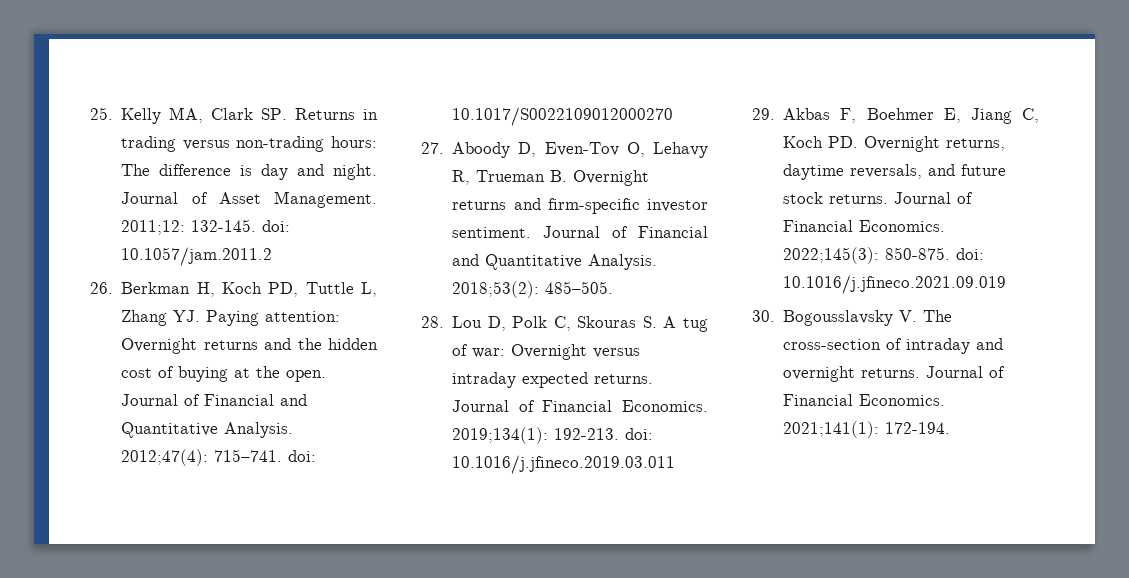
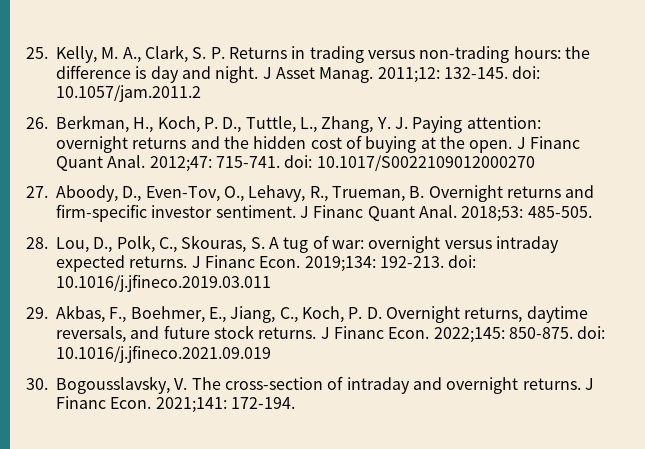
- 25. Kelly MA, Clark SP. Returns in trading versus non-trading hours: The difference is day and night.
+ 25. Kelly, M. A., Clark, S. P. Returns in trading versus non-trading hours: the difference is day and night.
- Journal of Asset Management.
+ J Asset Manag.
- 26. Berkman H, Koch PD, Tuttle L, Zhang YJ. Paying attention: Overnight returns and the hidden cost of buying at the open.
+ 26. Berkman, H., Koch, P. D., Tuttle, L., Zhang, Y. J. Paying attention: overnight returns and the hidden cost of buying at the open.
- Journal of Financial and Quantitative Analysis. 2012;47(4): 715–741. doi: 10.1017/S0022109012000270
- 27. Aboody D, Even-Tov O, Lehavy R, Trueman B. Overnight returns and firm-specific investor sentiment.
+ J Financ Quant Anal. 2012;47: 715-741. doi: 10.1017/S0022109012000270
+ 27. Aboody, D., Even-Tov, O., Lehavy, R., Trueman, B. Overnight returns and firm-specific investor sentiment.
- Journal of Financial and Quantitative Analysis. 2018;53(2): 485–505.
- 28. Lou D, Polk C, Skouras S. A tug of war: Overnight versus intraday expected returns.
+ J Financ Quant Anal. 2018;53: 485-505.
+ 28. Lou, D., Polk, C., Skouras, S. A tug of war: overnight versus intraday expected returns.
- Journal of Financial Economics. 2019;134(1): 192-213. doi: 10.1016/j.jfineco.2019.03.011
+ J Financ Econ. 2019;134: 192-213. doi: 10.1016/j.jfineco.2019.03.011
- 29. Akbas F, Boehmer E, Jiang C, Koch PD. Overnight returns, daytime reversals, and future stock returns.
+ 29. Akbas, F., Boehmer, E., Jiang, C., Koch, P. D. Overnight returns, daytime reversals, and future stock returns.
- Journal of Financial Economics. 2022;145(3): 850-875. doi: 10.1016/j.jfineco.2021.09.019
+ J Financ Econ. 2022;145: 850-875. doi: 10.1016/j.jfineco.2021.09.019
- 30. Bogousslavsky V. The cross-section of intraday and overnight returns.
+ 30. Bogousslavsky, V. The cross-section of intraday and overnight returns.
- Journal of Financial Economics. 2021;141(1): 172-194.
+ J Financ Econ. 2021;141: 172-194.

